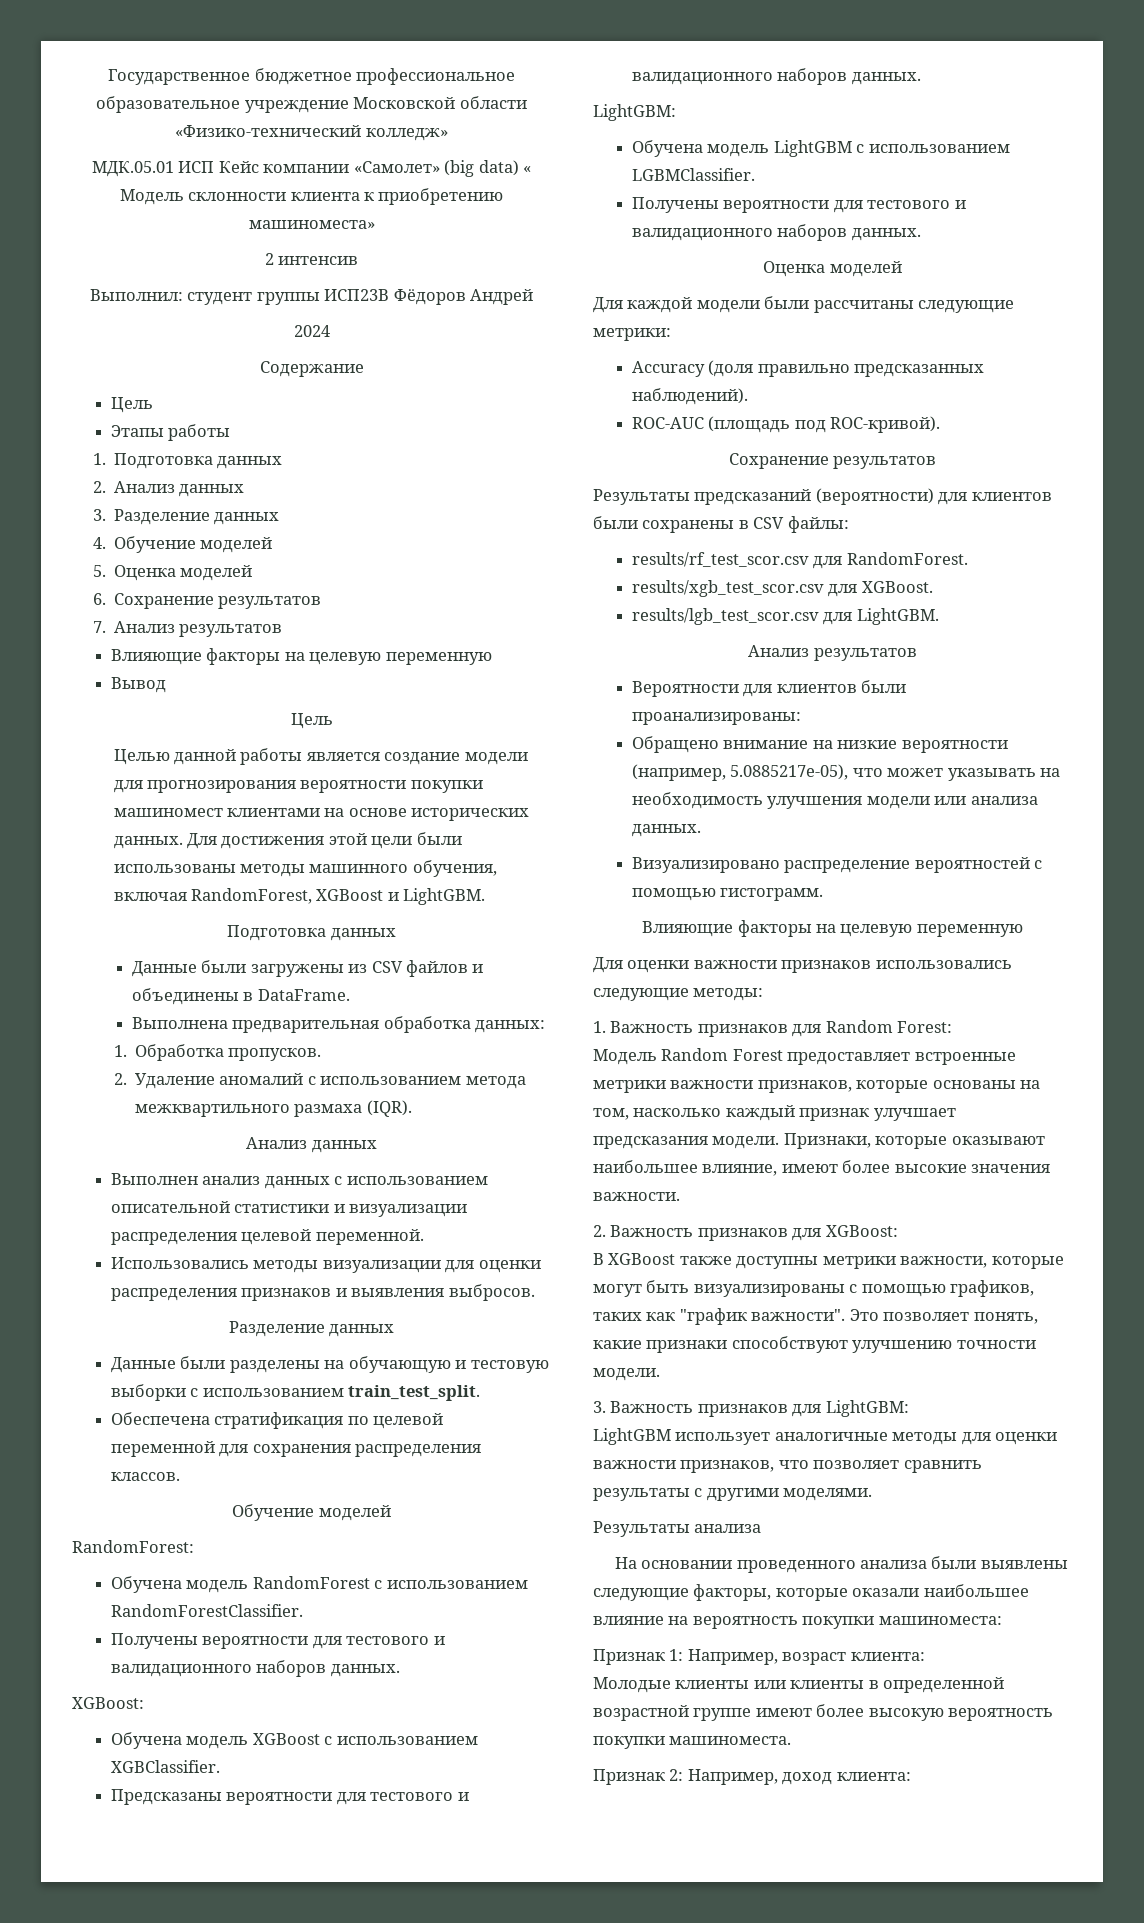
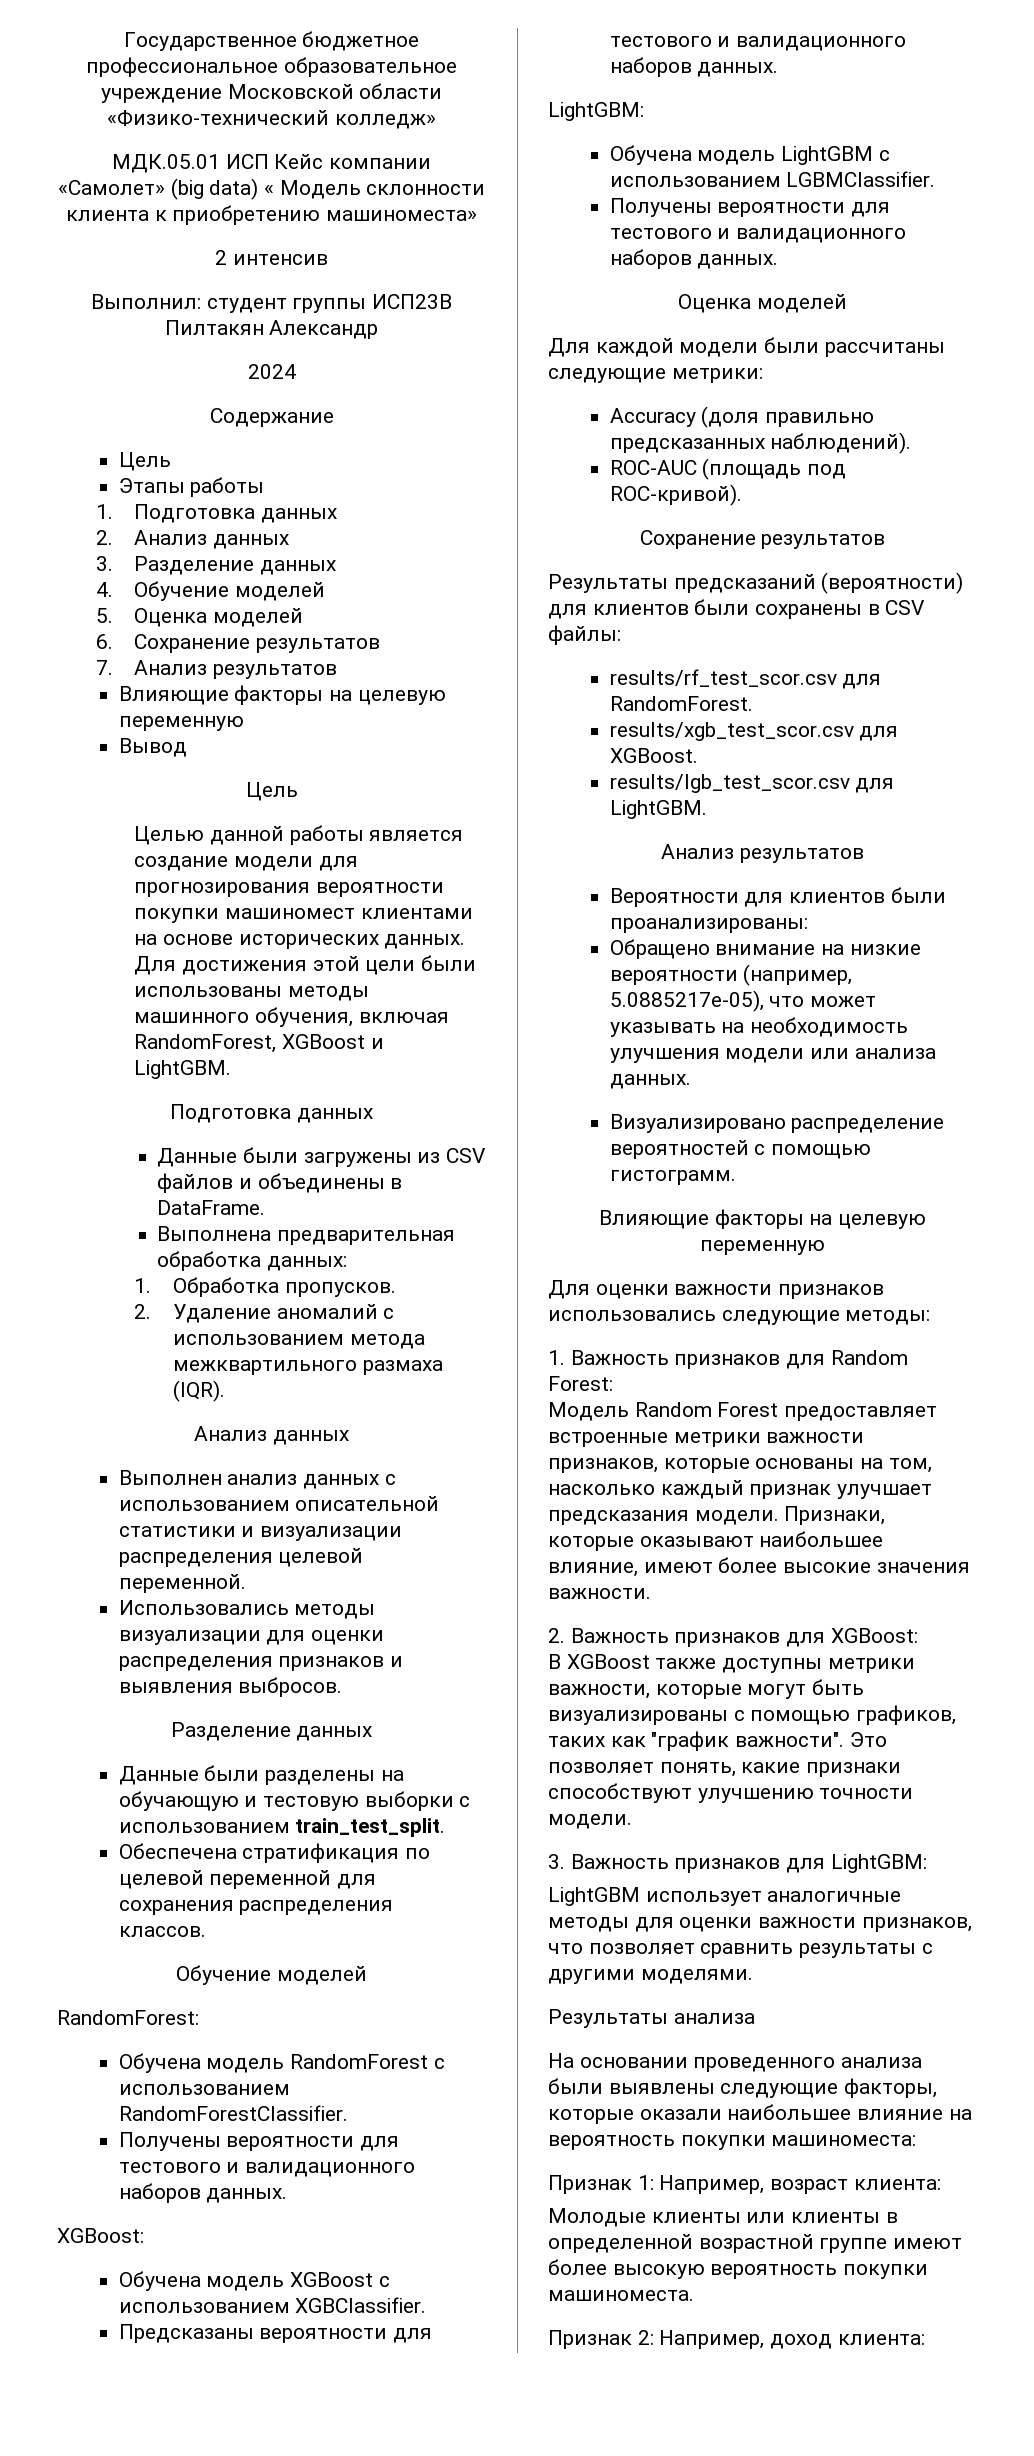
- Выполнил: студент группы ИСП23В Фёдоров Андрей
+ Выполнил: студент группы ИСП23В Пилтакян Александр

